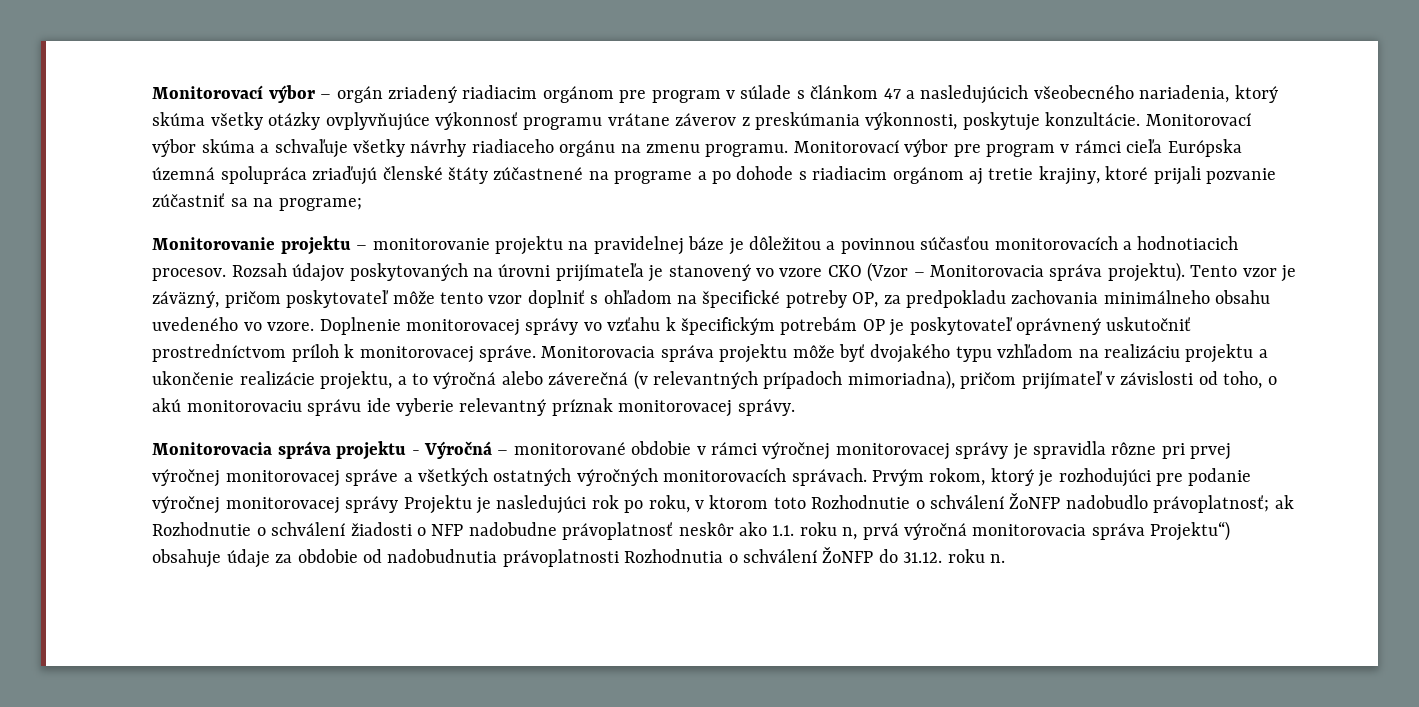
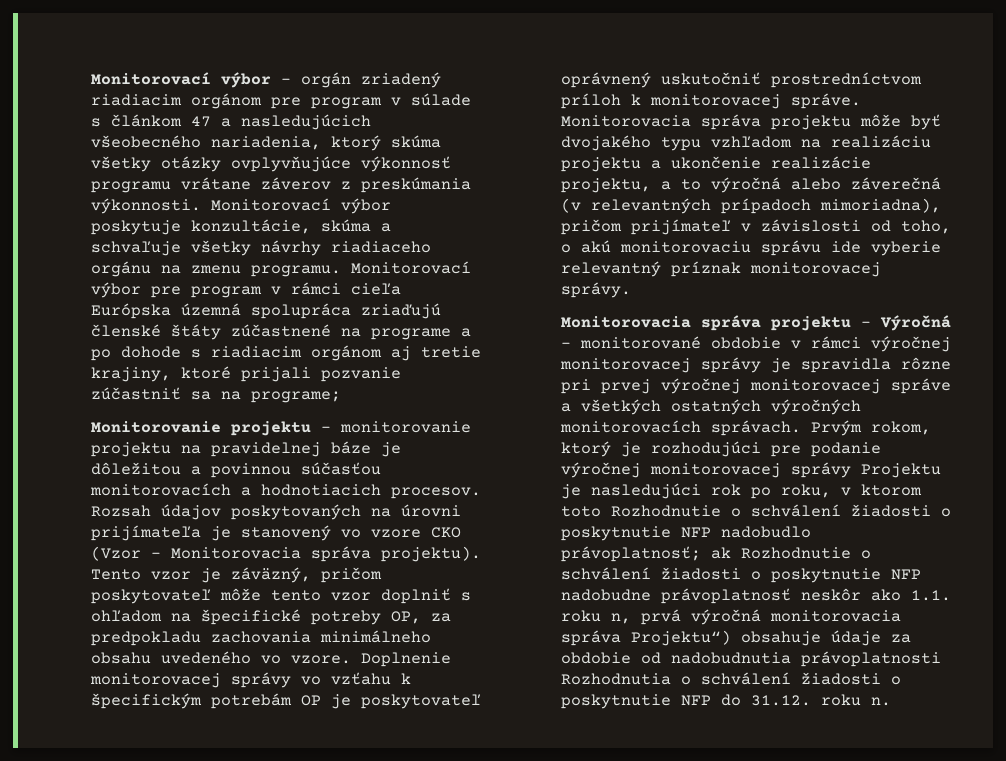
- Monitorovací výbor – orgán zriadený riadiacim orgánom pre program v súlade s článkom 47 a nasledujúcich všeobecného nariadenia, ktorý skúma všetky otázky ovplyvňujúce výkonnosť programu vrátane záverov z preskúmania výkonnosti, poskytuje konzultácie. Monitorovací výbor skúma a schvaľuje všetky návrhy riadiaceho orgánu na zmenu programu.
+ Monitorovací výbor – orgán zriadený riadiacim orgánom pre program v súlade s článkom 47 a nasledujúcich všeobecného nariadenia, ktorý skúma všetky otázky ovplyvňujúce výkonnosť programu vrátane záverov z preskúmania výkonnosti. Monitorovací výbor poskytuje konzultácie, skúma a schvaľuje všetky návrhy riadiaceho orgánu na zmenu programu.
- Prvým rokom, ktorý je rozhodujúci pre podanie výročnej monitorovacej správy Projektu je nasledujúci rok po roku, v ktorom toto Rozhodnutie o schválení ŽoNFP nadobudlo právoplatnosť; ak Rozhodnutie o schválení žiadosti o NFP nadobudne právoplatnosť neskôr ako 1.1. roku n, prvá výročná monitorovacia správa Projektu“) obsahuje údaje za obdobie od nadobudnutia právoplatnosti Rozhodnutia o schválení ŽoNFP do 31.12. roku n.
+ Prvým rokom, ktorý je rozhodujúci pre podanie výročnej monitorovacej správy Projektu je nasledujúci rok po roku, v ktorom toto Rozhodnutie o schválení žiadosti o poskytnutie NFP nadobudlo právoplatnosť; ak Rozhodnutie o schválení žiadosti o poskytnutie NFP nadobudne právoplatnosť neskôr ako 1.1. roku n, prvá výročná monitorovacia správa Projektu“) obsahuje údaje za obdobie od nadobudnutia právoplatnosti Rozhodnutia o schválení žiadosti o poskytnutie NFP do 31.12. roku n.

